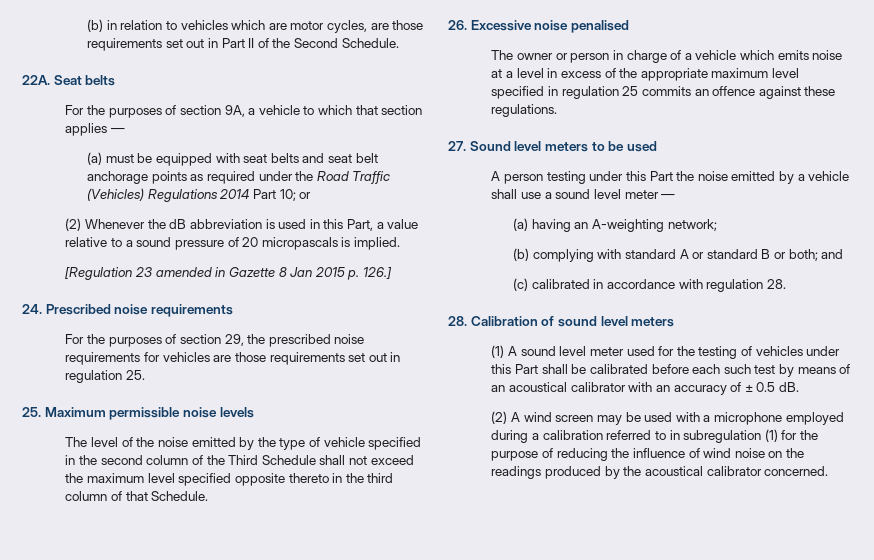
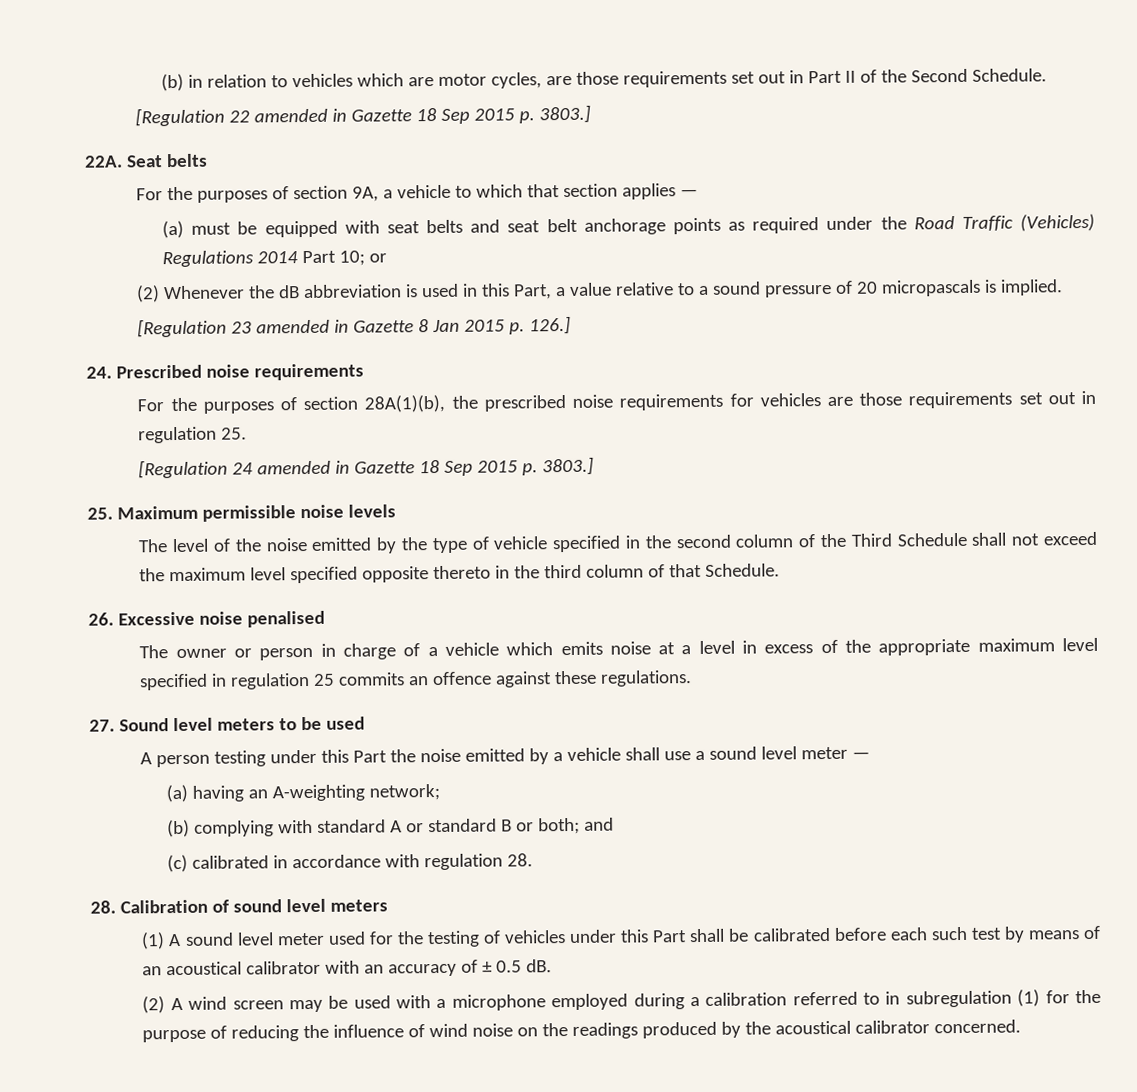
+ [Regulation 22 amended in Gazette 18 Sep 2015 p. 3803.]
- For the purposes of section 29, the prescribed noise requirements for vehicles are those requirements set out in regulation 25.
+ For the purposes of section 28A(1)(b), the prescribed noise requirements for vehicles are those requirements set out in regulation 25.
+ [Regulation 24 amended in Gazette 18 Sep 2015 p. 3803.]

